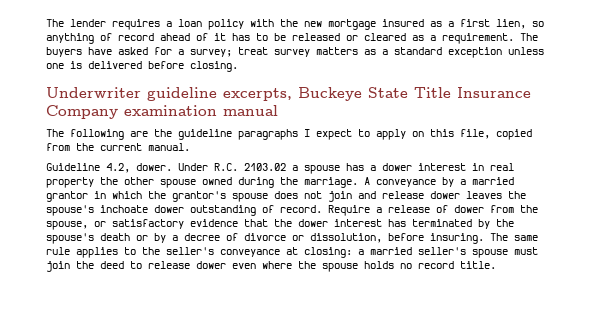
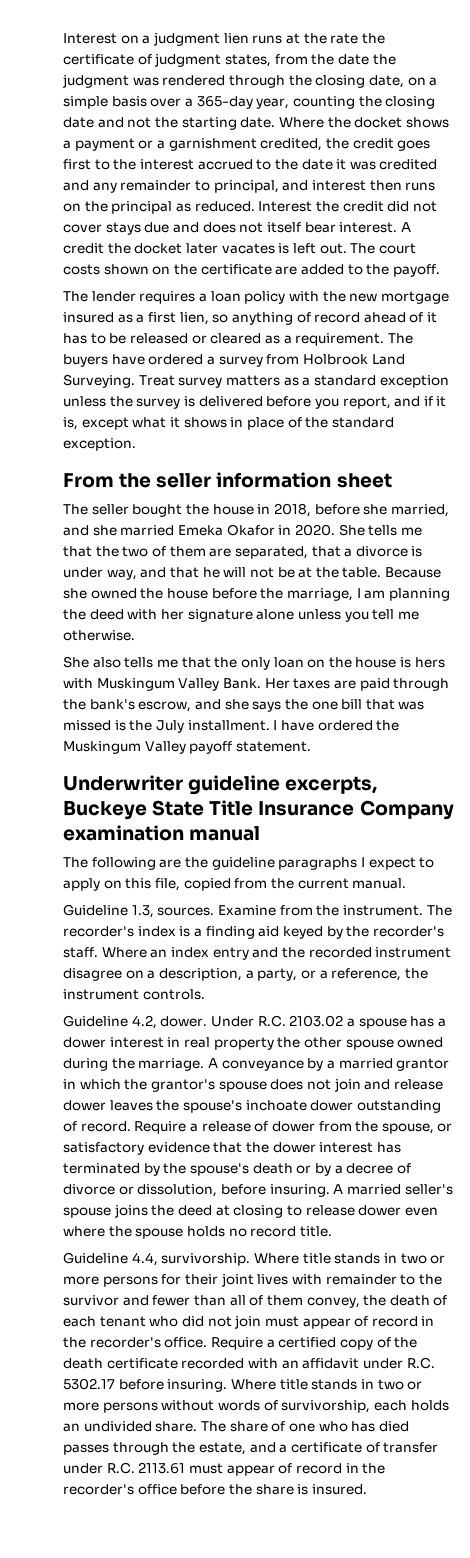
+ Interest on a judgment lien runs at the rate the certificate of judgment states, from the date the judgment was rendered through the closing date, on a simple basis over a 365-day year, counting the closing date and not the starting date. Where the docket shows a payment or a garnishment credited, the credit goes first to the interest accrued to the date it was credited and any remainder to principal, and interest then runs on the principal as reduced. Interest the credit did not cover stays due and does not itself bear interest. A credit the docket later vacates is left out. The court costs shown on the certificate are added to the payoff.
- The buyers have asked for a survey; treat survey matters as a standard exception unless one is delivered before closing.
+ The buyers have ordered a survey from Holbrook Land Surveying. Treat survey matters as a standard exception unless the survey is delivered before you report, and if it is, except what it shows in place of the standard exception.
+ From the seller information sheet
+ The seller bought the house in 2018, before she married, and she married Emeka Okafor in 2020. She tells me that the two of them are separated, that a divorce is under way, and that he will not be at the table. Because she owned the house before the marriage, I am planning the deed with her signature alone unless you tell me otherwise.
+ She also tells me that the only loan on the house is hers with Muskingum Valley Bank. Her taxes are paid through the bank's escrow, and she says the one bill that was missed is the July installment. I have ordered the Muskingum Valley payoff statement.
+ Guideline 1.3, sources. Examine from the instrument. The recorder's index is a finding aid keyed by the recorder's staff. Where an index entry and the recorded instrument disagree on a description, a party, or a reference, the instrument controls.
- The same rule applies to the seller's conveyance at closing: a married seller's spouse must join the deed to release dower even where the spouse holds no record title.
+ A married seller's spouse joins the deed at closing to release dower even where the spouse holds no record title.
+ Guideline 4.4, survivorship. Where title stands in two or more persons for their joint lives with remainder to the survivor and fewer than all of them convey, the death of each tenant who did not join must appear of record in the recorder's office. Require a certified copy of the death certificate recorded with an affidavit under R.C. 5302.17 before insuring. Where title stands in two or more persons without words of survivorship, each holds an undivided share. The share of one who has died passes through the estate, and a certificate of transfer under R.C. 2113.61 must appear of record in the recorder's office before the share is insured.

